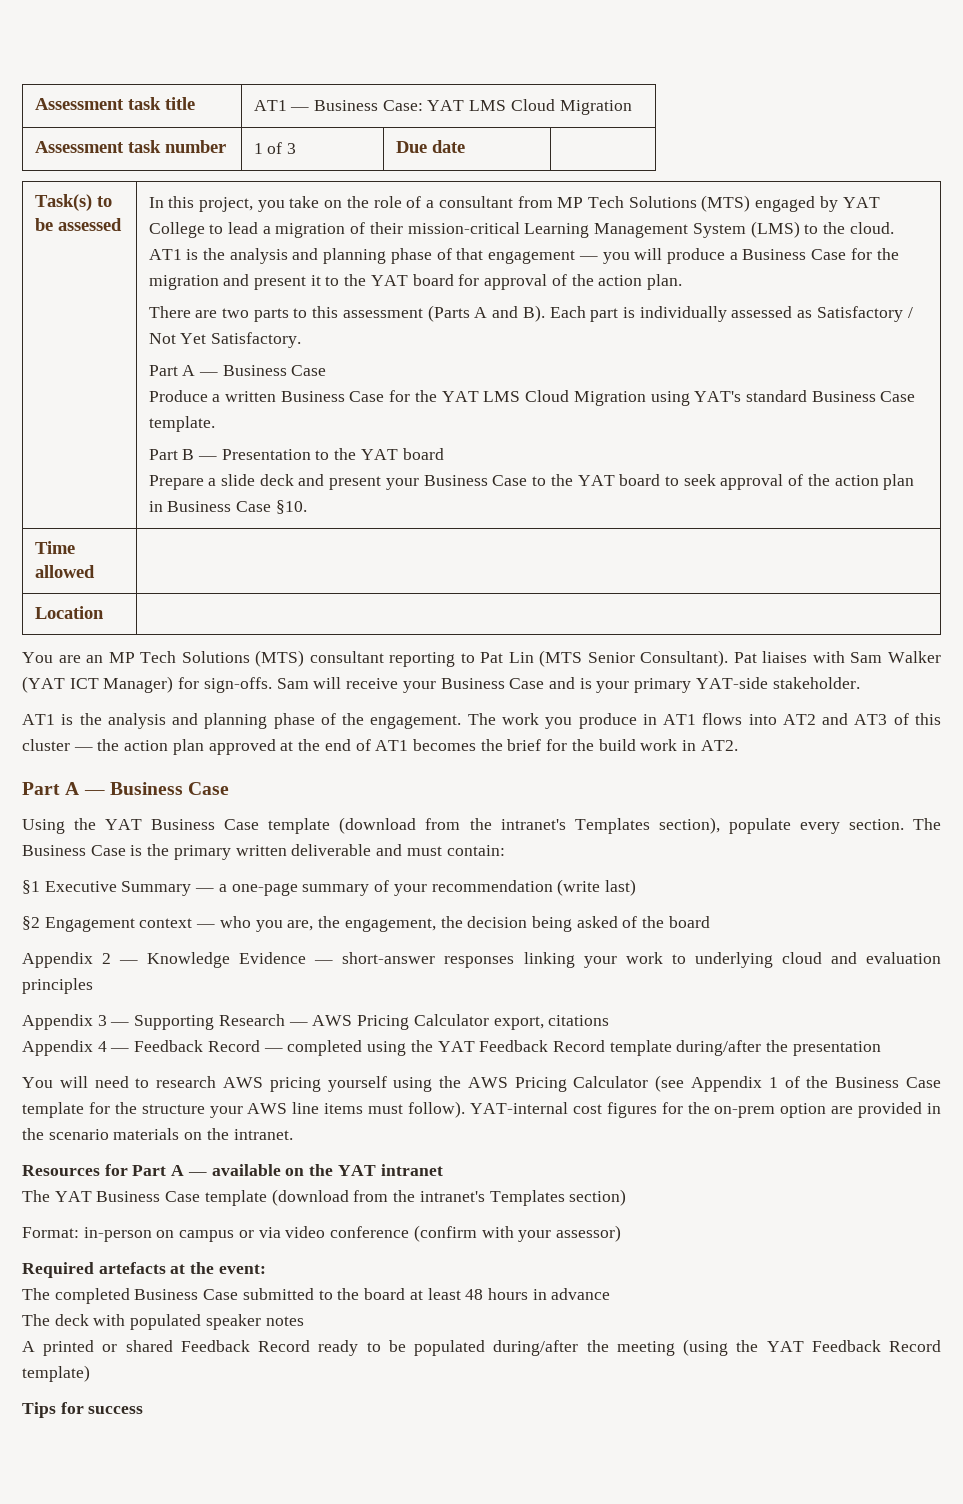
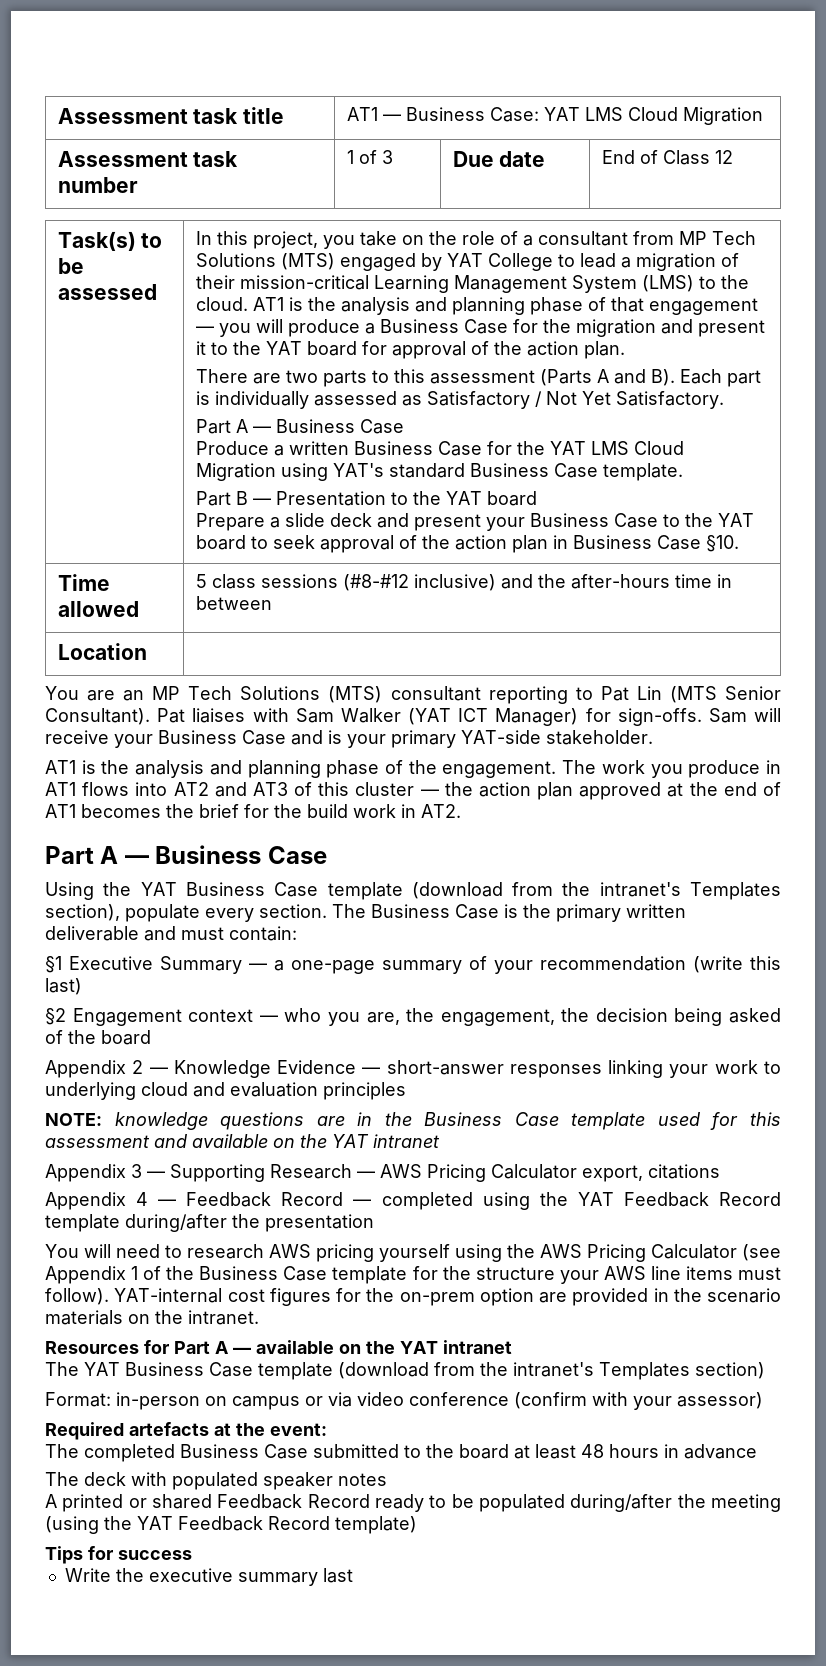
- Assessment task number | 1 of 3 | Due date |
+ Assessment task number | 1 of 3 | Due date | End of Class 12
- Time allowed |
+ Time allowed | 5 class sessions (#8-#12 inclusive) and the after-hours time in between
- §1 Executive Summary — a one-page summary of your recommendation (write last)
+ §1 Executive Summary — a one-page summary of your recommendation (write this last)
+ NOTE: knowledge questions are in the Business Case template used for this assessment and available on the YAT intranet
+ Write the executive summary last

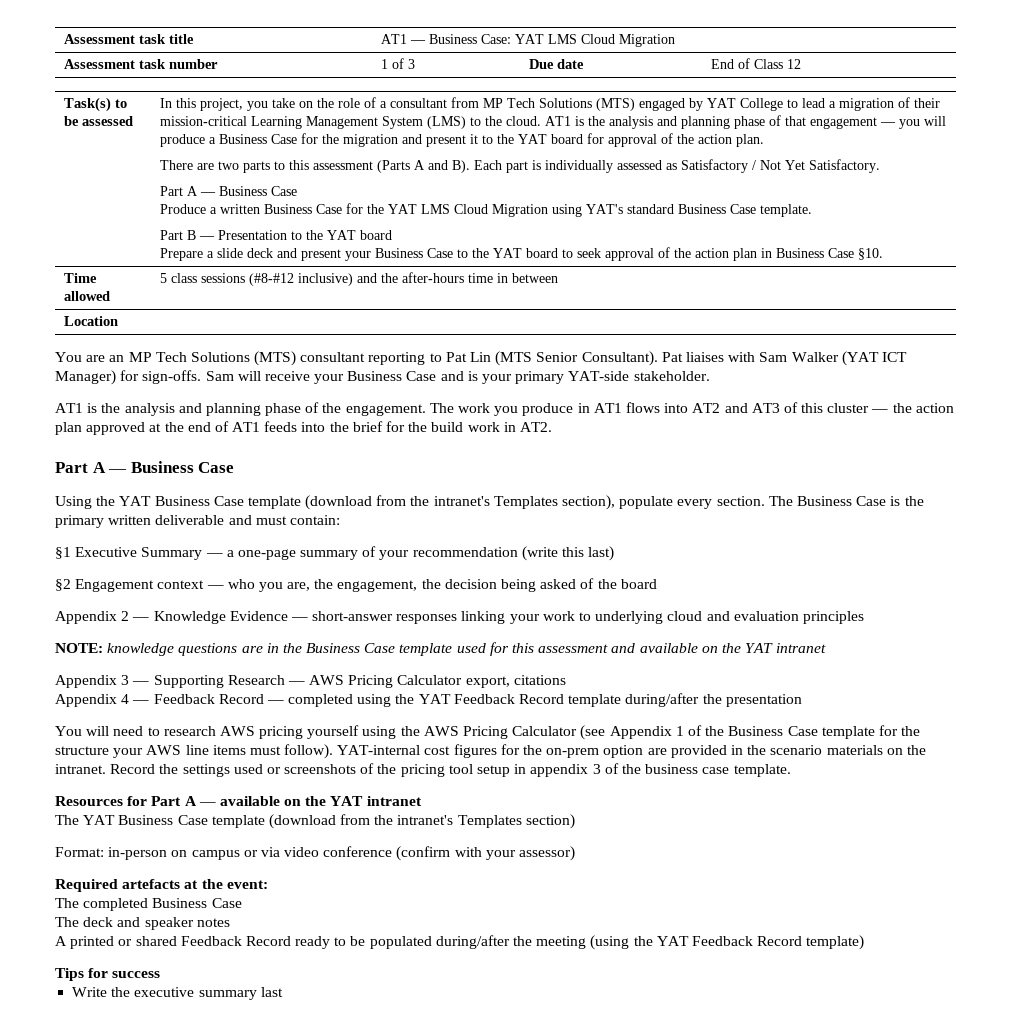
- The work you produce in AT1 flows into AT2 and AT3 of this cluster — the action plan approved at the end of AT1 becomes the brief for the build work in AT2.
+ The work you produce in AT1 flows into AT2 and AT3 of this cluster — the action plan approved at the end of AT1 feeds into the brief for the build work in AT2.
+ Record the settings used or screenshots of the pricing tool setup in appendix 3 of the business case template.
- The completed Business Case submitted to the board at least 48 hours in advance
+ The completed Business Case
- The deck with populated speaker notes
+ The deck and speaker notes

